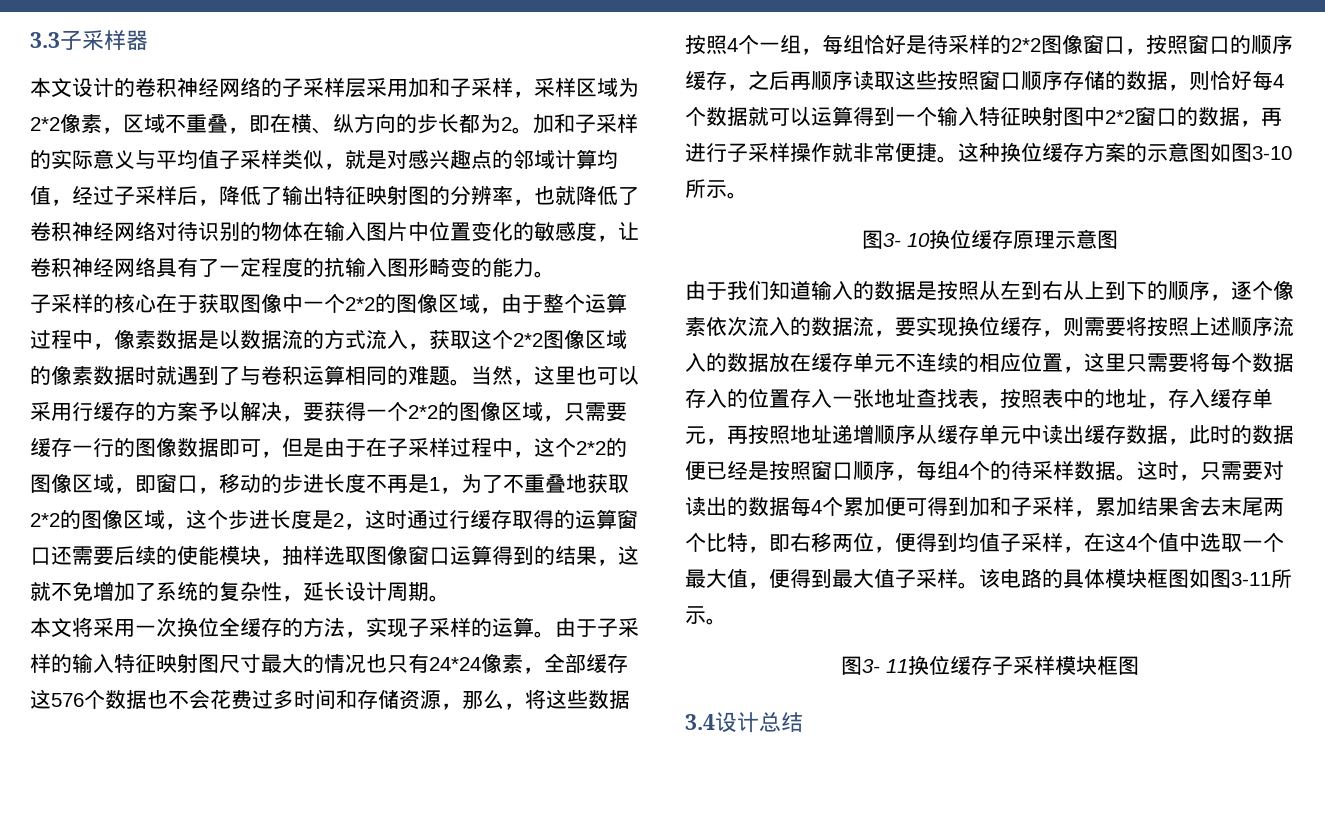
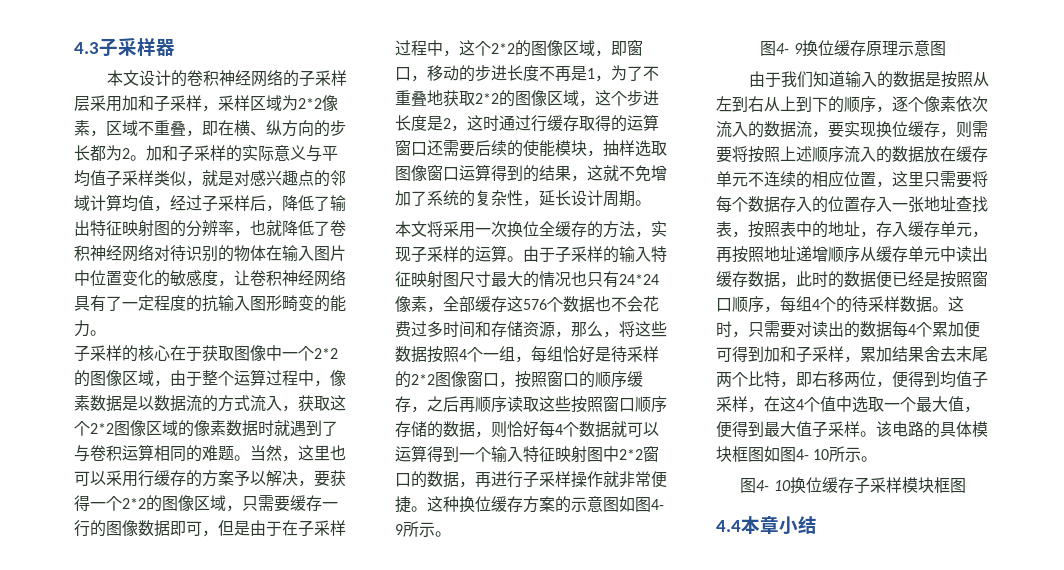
- 3.3子采样器
+ 4.3子采样器
- 这种换位缓存方案的示意图如图3-10所示。
- 图3- 10换位缓存原理示意图
+ 这种换位缓存方案的示意图如图4- 9所示。
+ 图4- 9换位缓存原理示意图
- 该电路的具体模块框图如图3-11所示。
- 图3- 11换位缓存子采样模块框图
+ 该电路的具体模块框图如图4- 10所示。
+ 图4- 10换位缓存子采样模块框图
- 3.4设计总结
+ 4.4本章小结

